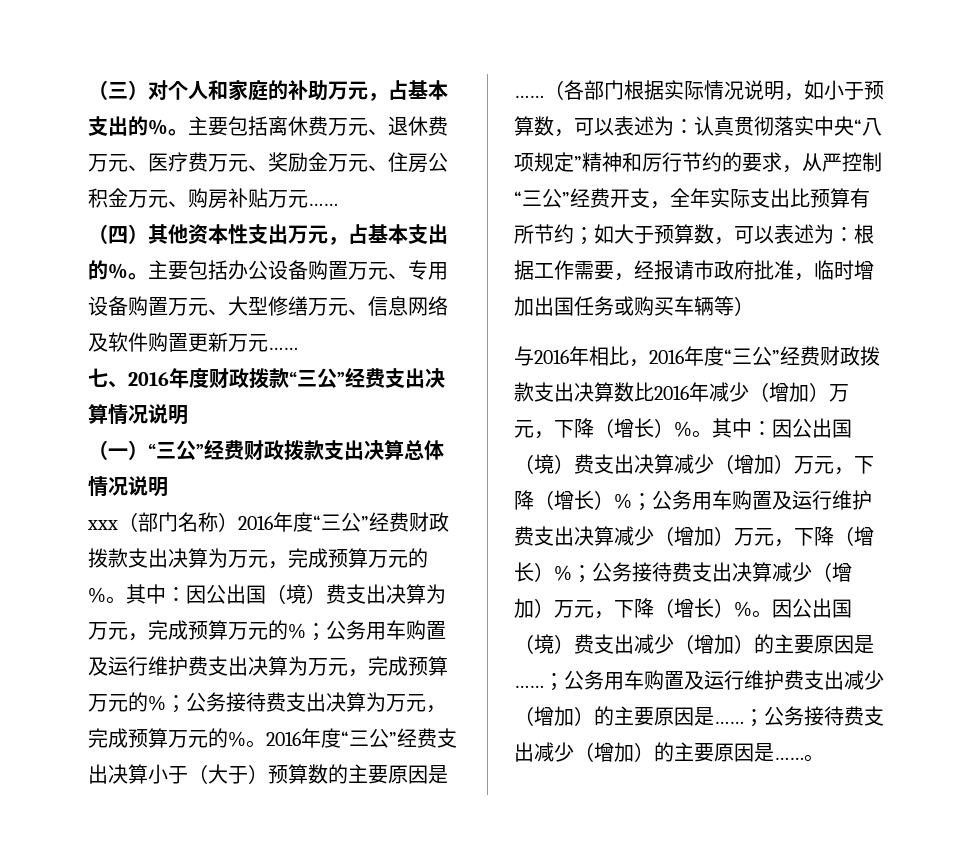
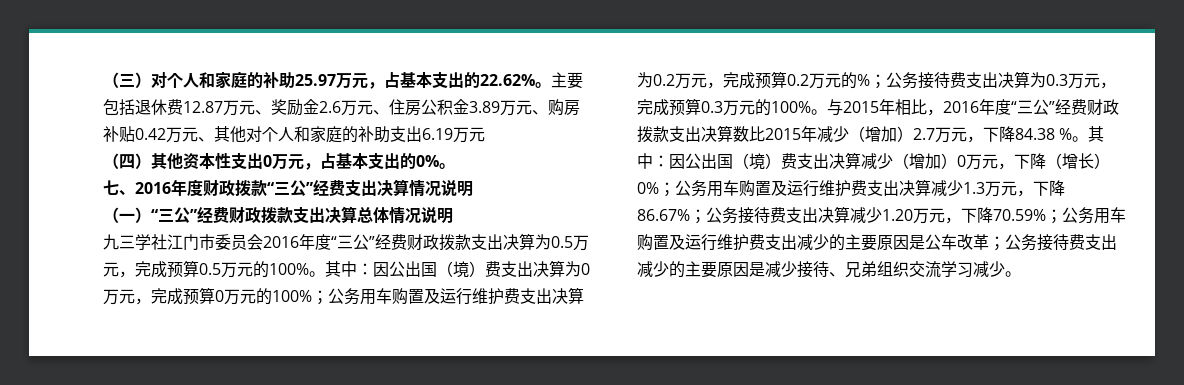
- （三）对个人和家庭的补助万元，占基本支出的%。主要包括离休费万元、退休费万元、医疗费万元、奖励金万元、住房公积金万元、购房补贴万元……
+ （三）对个人和家庭的补助25.97万元，占基本支出的22.62%。主要包括退休费12.87万元、奖励金2.6万元、住房公积金3.89万元、购房补贴0.42万元、其他对个人和家庭的补助支出6.19万元
- （四）其他资本性支出万元，占基本支出的%。主要包括办公设备购置万元、专用设备购置万元、大型修缮万元、信息网络及软件购置更新万元……
+ （四）其他资本性支出0万元，占基本支出的0%。
- xxx（部门名称）2016年度“三公”经费财政拨款支出决算为万元，完成预算万元的%。
+ 九三学社江门市委员会2016年度“三公”经费财政拨款支出决算为0.5万元，完成预算0.5万元的100%。
- 其中：因公出国（境）费支出决算为万元，完成预算万元的%；公务用车购置及运行维护费支出决算为万元，完成预算万元的%；公务接待费支出决算为万元，完成预算万元的%。2016年度“三公”经费支出决算小于（大于）预算数的主要原因是……（各部门根据实际情况说明，如小于预算数，可以表述为：认真贯彻落实中央“八项规定”精神和厉行节约的要求，从严控制“三公”经费开支，全年实际支出比预算有所节约；如大于预算数，可以表述为：根据工作需要，经报请市政府批准，临时增加出国任务或购买车辆等）
- 与2016年相比，2016年度“三公”经费财政拨款支出决算数比2016年减少（增加）万元，下降（增长）%。
+ 其中：因公出国（境）费支出决算为0万元，完成预算0万元的100%；公务用车购置及运行维护费支出决算为0.2万元，完成预算0.2万元的%；公务接待费支出决算为0.3万元，完成预算0.3万元的100%。与2015年相比，2016年度“三公”经费财政拨款支出决算数比2015年减少（增加）2.7万元，下降84.38 %。
- 其中：因公出国（境）费支出决算减少（增加）万元，下降（增长）%；公务用车购置及运行维护费支出决算减少（增加）万元，下降（增长）%；公务接待费支出决算减少（增加）万元，下降（增长）%。因公出国（境）费支出减少（增加）的主要原因是……；公务用车购置及运行维护费支出减少（增加）的主要原因是……；公务接待费支出减少（增加）的主要原因是……。
+ 其中：因公出国（境）费支出决算减少（增加）0万元，下降（增长）0%；公务用车购置及运行维护费支出决算减少1.3万元，下降86.67%；公务接待费支出决算减少1.20万元，下降70.59%；公务用车购置及运行维护费支出减少的主要原因是公车改革；公务接待费支出减少的主要原因是减少接待、兄弟组织交流学习减少。

